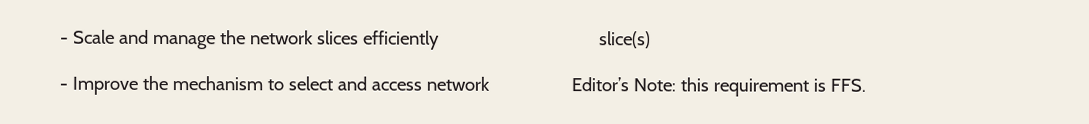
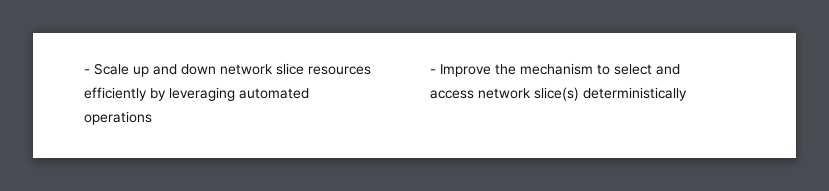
- - Scale and manage the network slices efficiently
+ - Scale up and down network slice resources efficiently by leveraging automated operations
- - Improve the mechanism to select and access network slice(s)
- Editor’s Note: this requirement is FFS.
+ - Improve the mechanism to select and access network slice(s) deterministically

